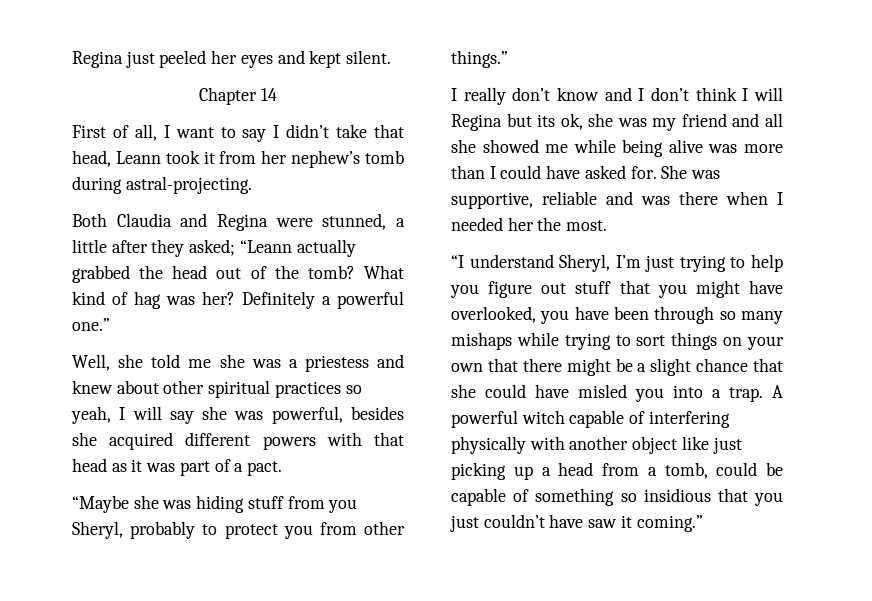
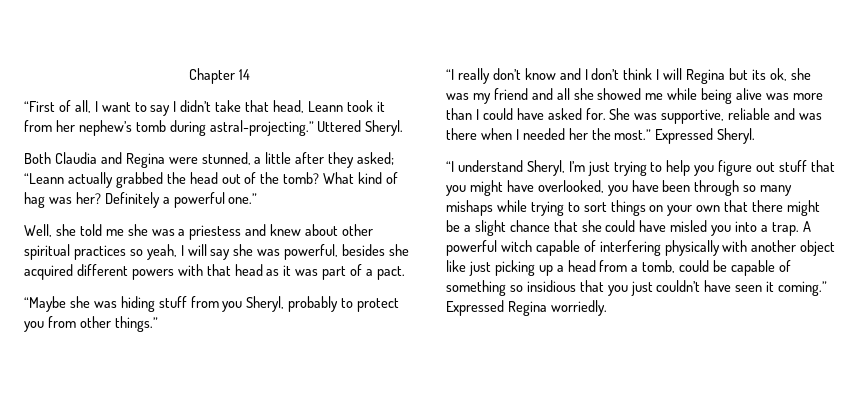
- Regina just peeled her eyes and kept silent.
- First of all, I want to say I didn’t take that head, Leann took it from her nephew’s tomb during astral-projecting.
+ “First of all, I want to say I didn’t take that head, Leann took it from her nephew’s tomb during astral-projecting.” Uttered Sheryl.
- I really don’t know and I don’t think I will Regina but its ok, she was my friend and all she showed me while being alive was more than I could have asked for.
+ “I really don’t know and I don’t think I will Regina but its ok, she was my friend and all she showed me while being alive was more than I could have asked for.
- She was supportive, reliable and was there when I needed her the most.
+ She was supportive, reliable and was there when I needed her the most.” Expressed Sheryl.
- A powerful witch capable of interfering physically with another object like just picking up a head from a tomb, could be capable of something so insidious that you just couldn’t have saw it coming.”
+ A powerful witch capable of interfering physically with another object like just picking up a head from a tomb, could be capable of something so insidious that you just couldn’t have seen it coming.”
+ Expressed Regina worriedly.

